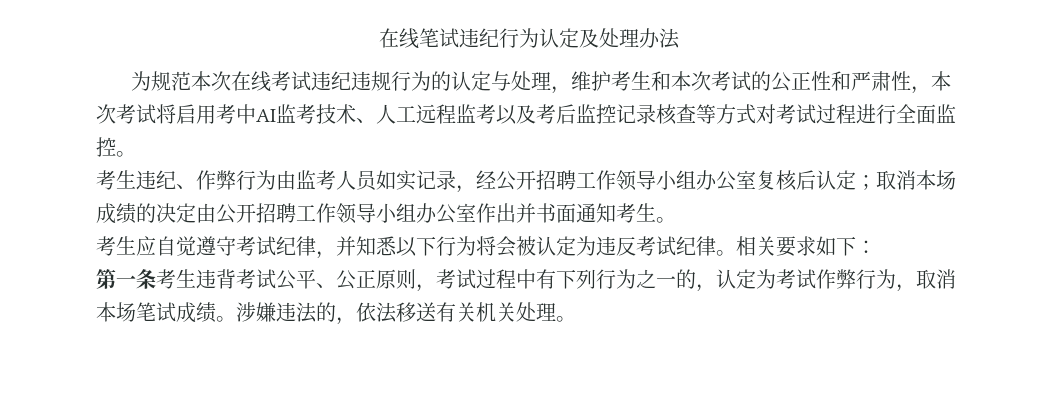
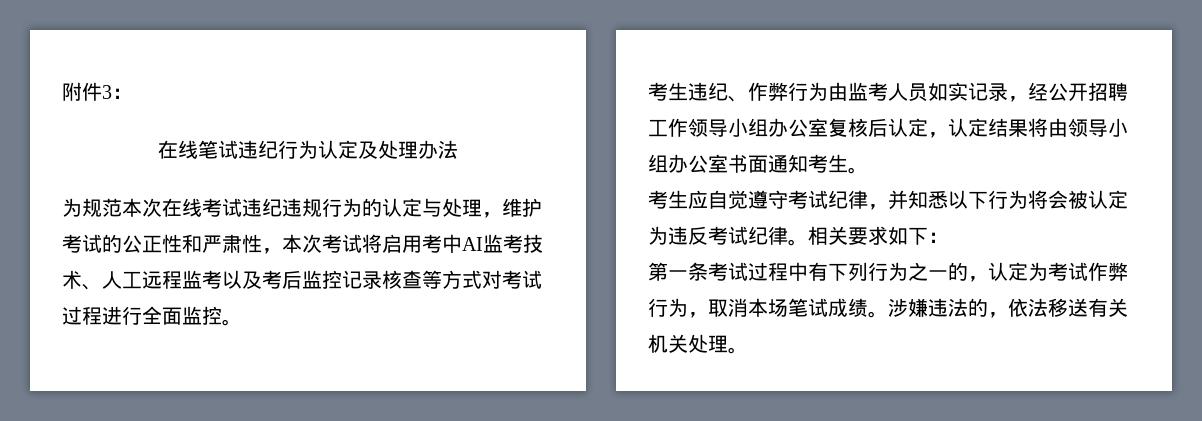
+ 附件3：
- 为规范本次在线考试违纪违规行为的认定与处理，维护考生和本次考试的公正性和严肃性，本次考试将启用考中AI监考技术、人工远程监考以及考后监控记录核查等方式对考试过程进行全面监控。
+ 为规范本次在线考试违纪违规行为的认定与处理，维护考试的公正性和严肃性，本次考试将启用考中AI监考技术、人工远程监考以及考后监控记录核查等方式对考试过程进行全面监控。
- 考生违纪、作弊行为由监考人员如实记录，经公开招聘工作领导小组办公室复核后认定；取消本场成绩的决定由公开招聘工作领导小组办公室作出并书面通知考生。
+ 考生违纪、作弊行为由监考人员如实记录，经公开招聘工作领导小组办公室复核后认定，认定结果将由领导小组办公室书面通知考生。
- 第一条考生违背考试公平、公正原则，考试过程中有下列行为之一的，认定为考试作弊行为，取消本场笔试成绩。
+ 第一条考试过程中有下列行为之一的，认定为考试作弊行为，取消本场笔试成绩。

